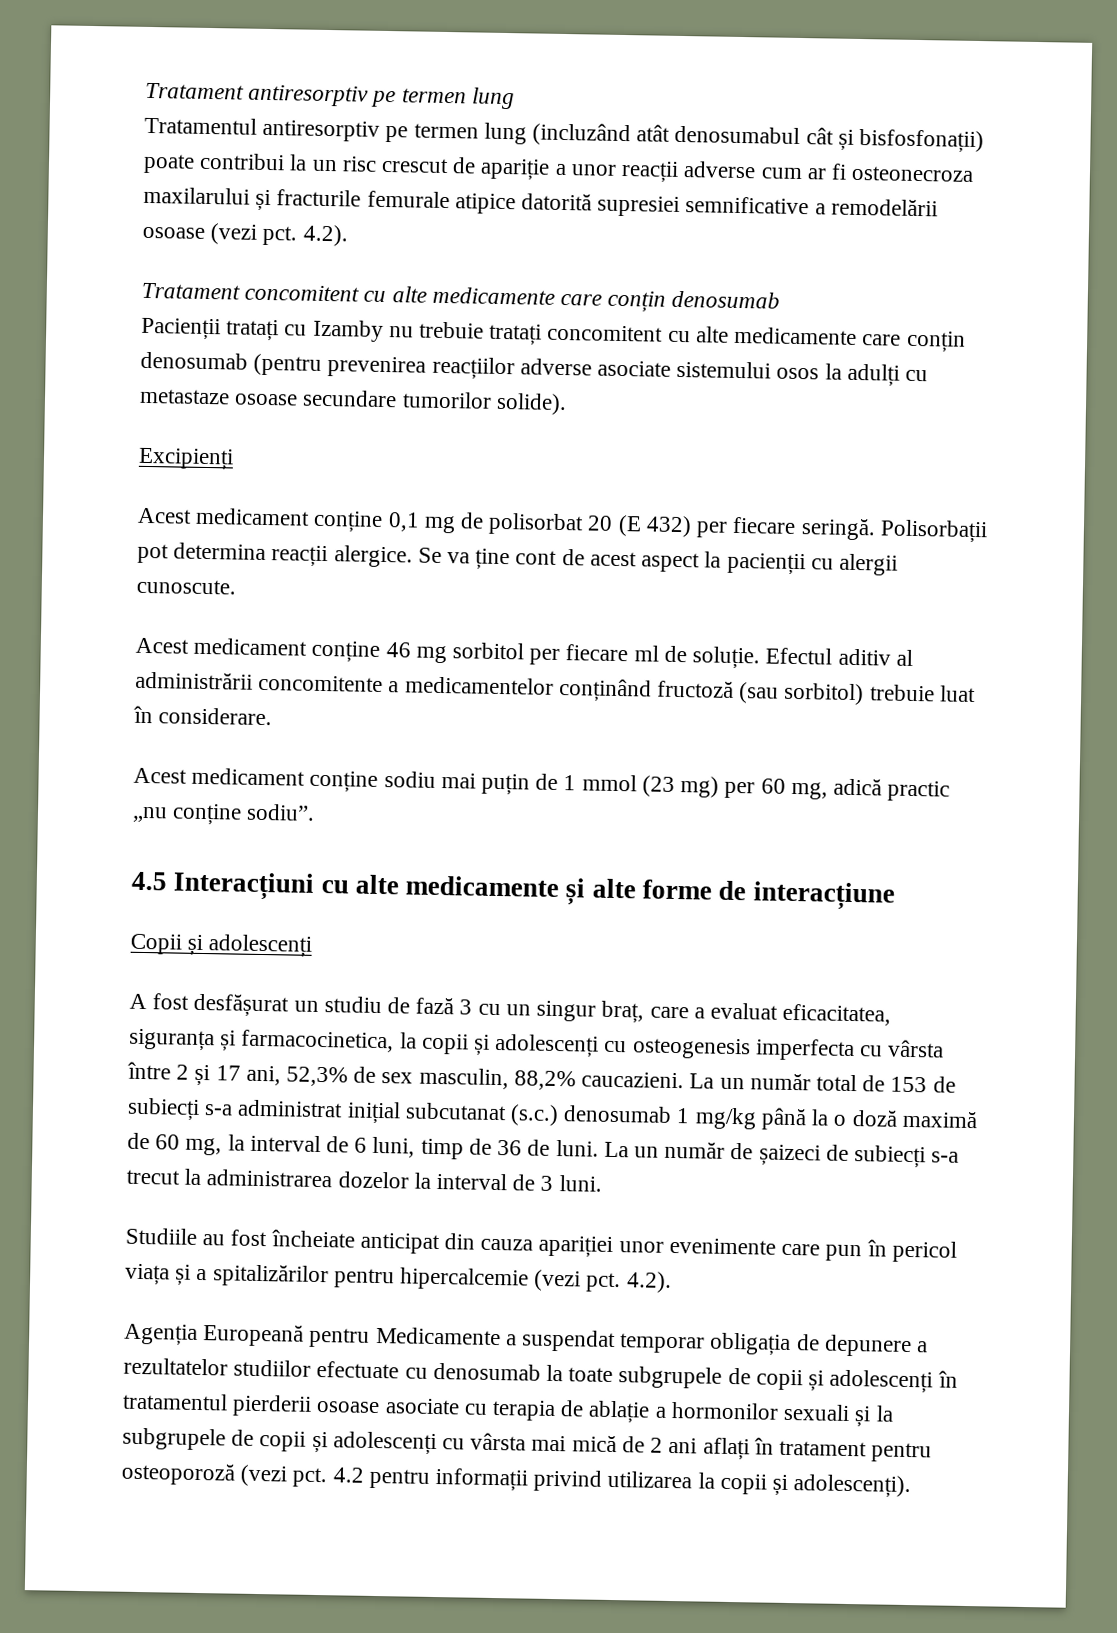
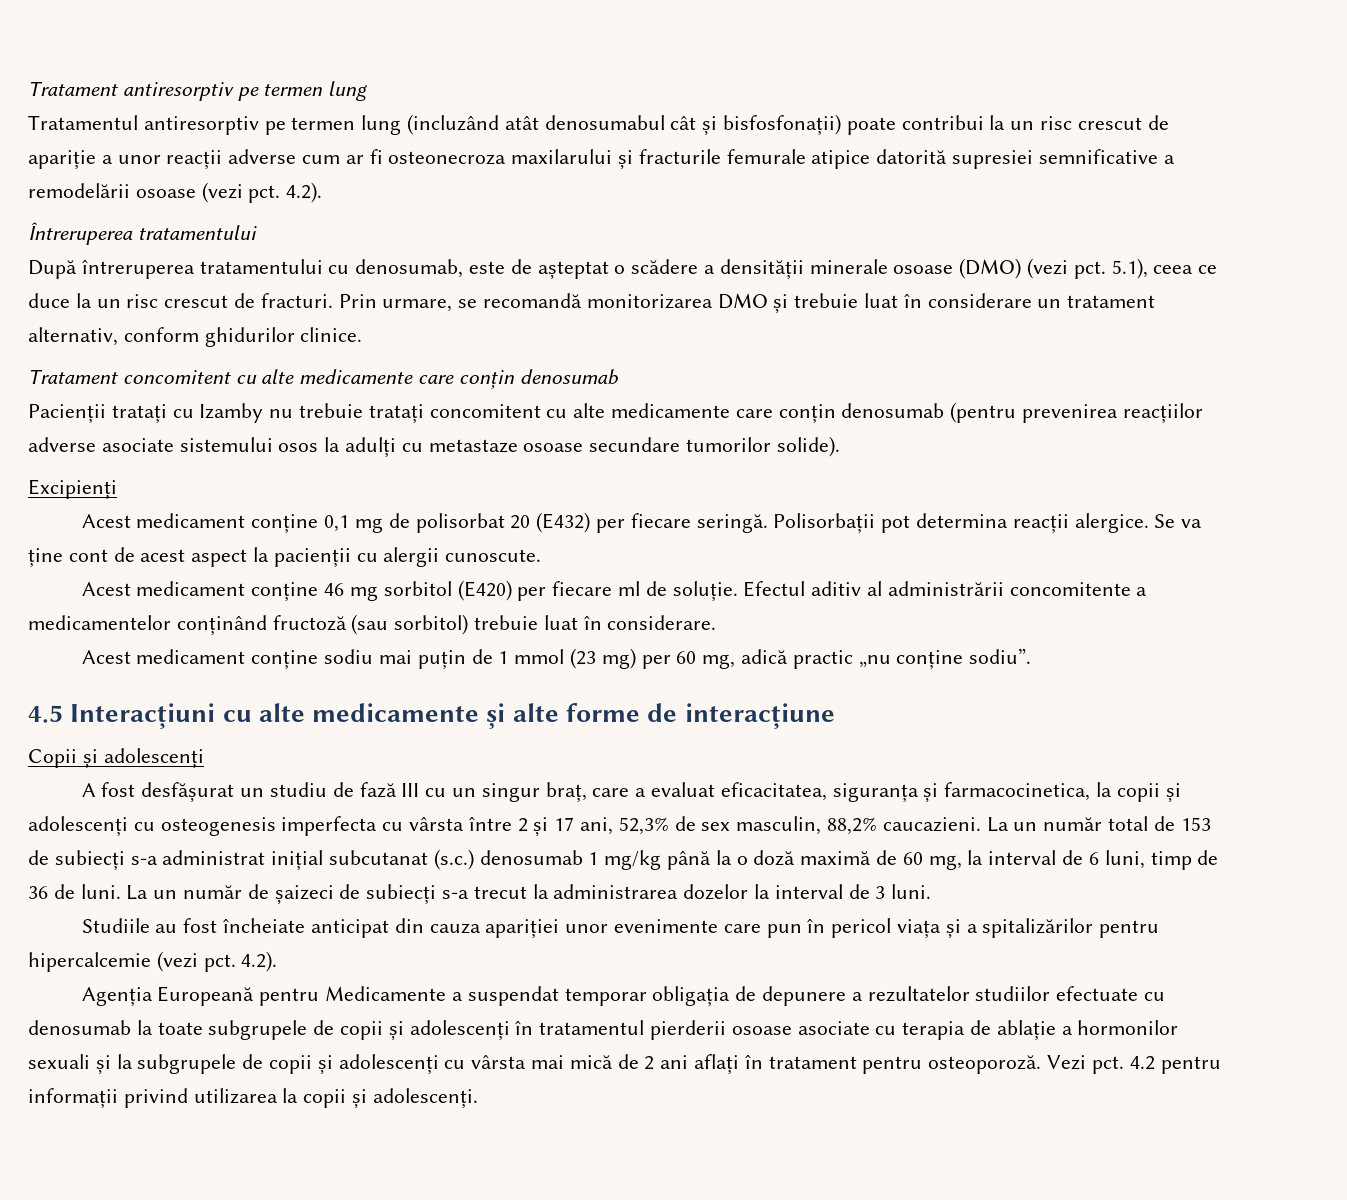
+ Întreruperea tratamentului
+ După întreruperea tratamentului cu denosumab, este de așteptat o scădere a densității minerale osoase (DMO) (vezi pct. 5.1), ceea ce duce la un risc crescut de fracturi. Prin urmare, se recomandă monitorizarea DMO și trebuie luat în considerare un tratament alternativ, conform ghidurilor clinice.
- Acest medicament conține 0,1 mg de polisorbat 20 (E 432) per fiecare seringă.
+ Acest medicament conține 0,1 mg de polisorbat 20 (E432) per fiecare seringă.
- Acest medicament conține 46 mg sorbitol per fiecare ml de soluție.
+ Acest medicament conține 46 mg sorbitol (E420) per fiecare ml de soluție.
- A fost desfășurat un studiu de fază 3 cu un singur braț, care a evaluat eficacitatea, siguranța și farmacocinetica, la copii și adolescenți cu osteogenesis imperfecta cu vârsta între 2 și 17 ani, 52,3% de sex masculin, 88,2% caucazieni.
+ A fost desfășurat un studiu de fază III cu un singur braț, care a evaluat eficacitatea, siguranța și farmacocinetica, la copii și adolescenți cu osteogenesis imperfecta cu vârsta între 2 și 17 ani, 52,3% de sex masculin, 88,2% caucazieni.
- Agenția Europeană pentru Medicamente a suspendat temporar obligația de depunere a rezultatelor studiilor efectuate cu denosumab la toate subgrupele de copii și adolescenți în tratamentul pierderii osoase asociate cu terapia de ablație a hormonilor sexuali și la subgrupele de copii și adolescenți cu vârsta mai mică de 2 ani aflați în tratament pentru osteoporoză (vezi pct.
+ Agenția Europeană pentru Medicamente a suspendat temporar obligația de depunere a rezultatelor studiilor efectuate cu denosumab la toate subgrupele de copii și adolescenți în tratamentul pierderii osoase asociate cu terapia de ablație a hormonilor sexuali și la subgrupele de copii și adolescenți cu vârsta mai mică de 2 ani aflați în tratament pentru osteoporoză. Vezi pct.
- 4.2 pentru informații privind utilizarea la copii și adolescenți).
+ 4.2 pentru informații privind utilizarea la copii și adolescenți.

